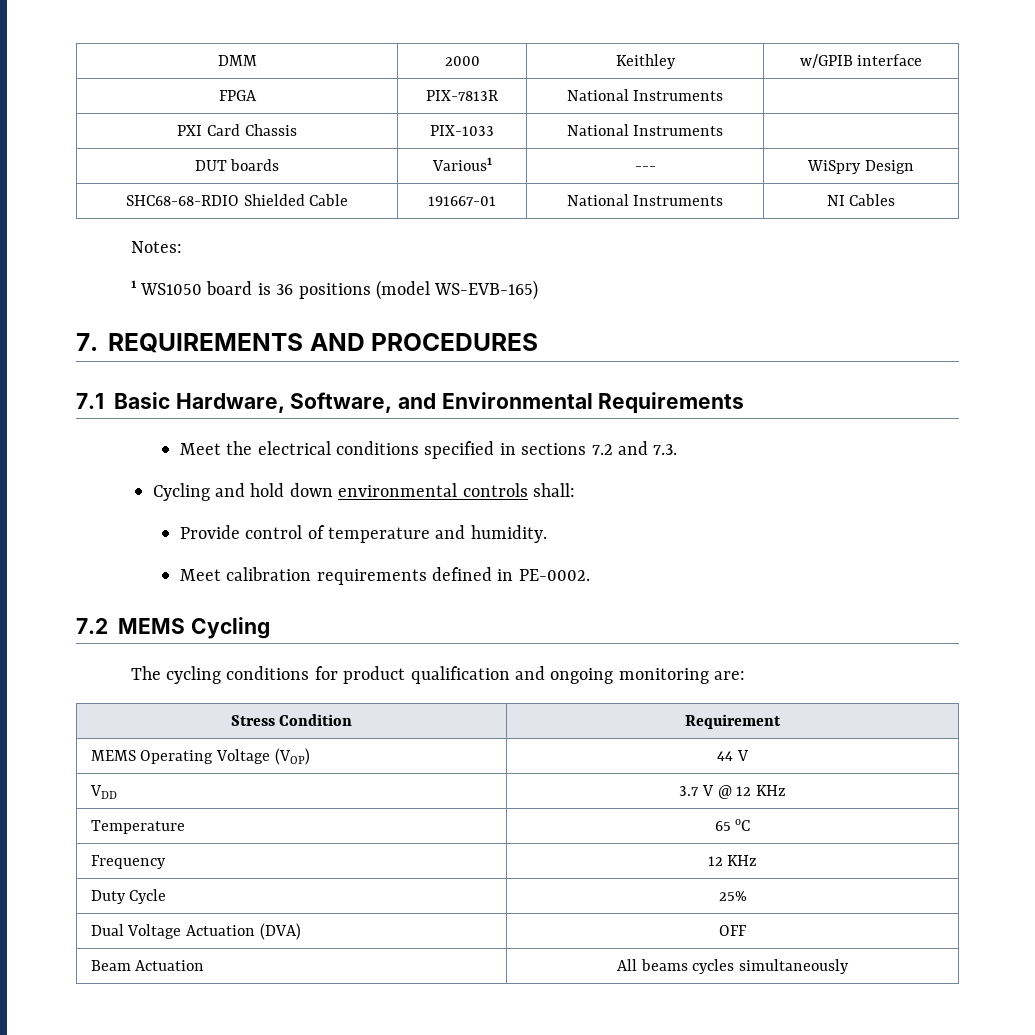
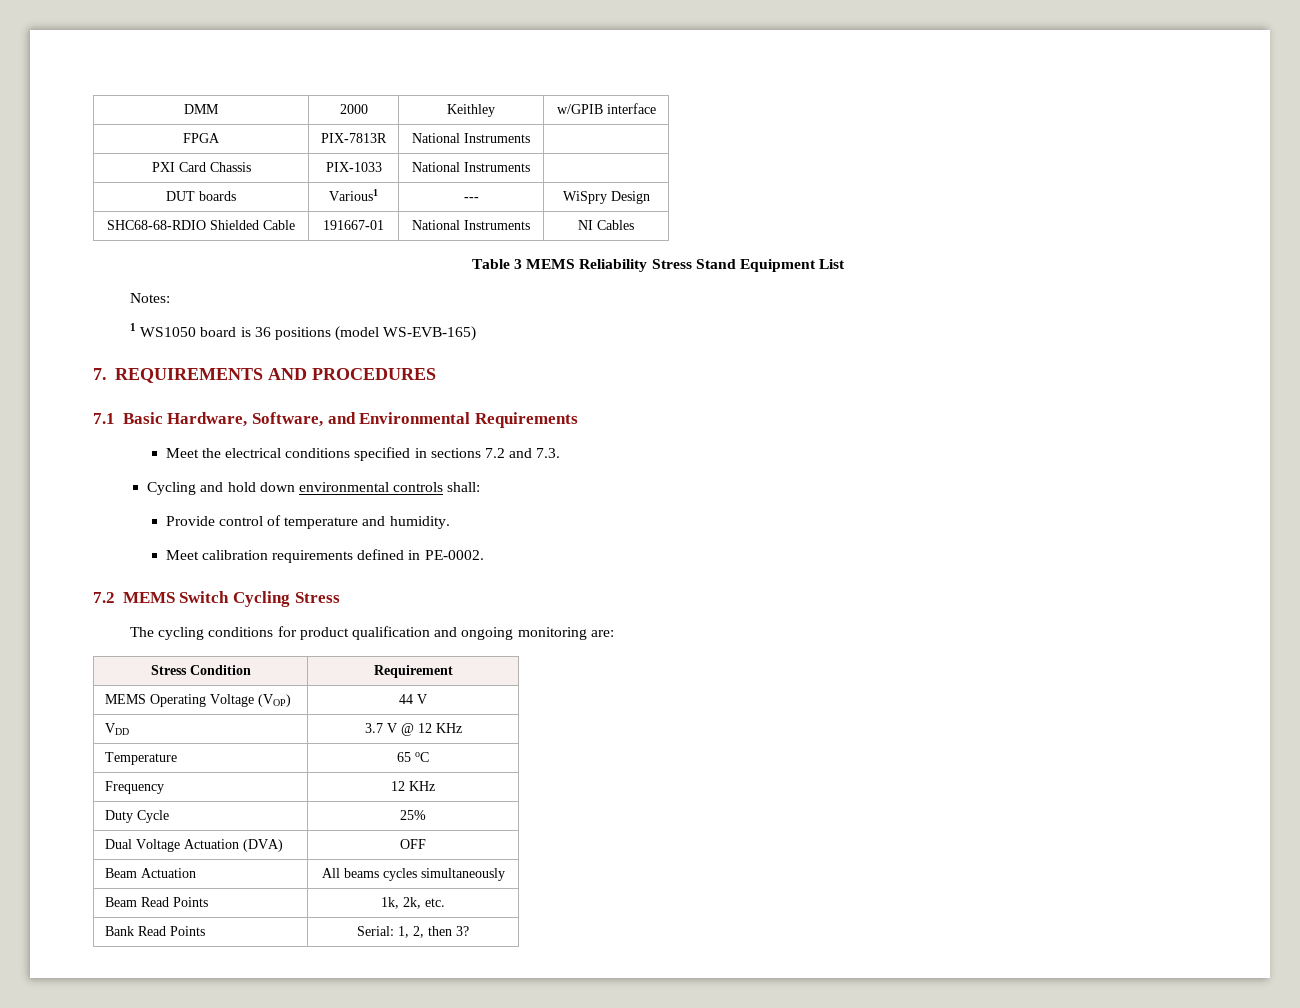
+ Table 3 MEMS Reliability Stress Stand Equipment List
- 7.2 MEMS Cycling
+ 7.2 MEMS Switch Cycling Stress
+ Beam Read Points | 1k, 2k, etc.
+ Bank Read Points | Serial: 1, 2, then 3?

